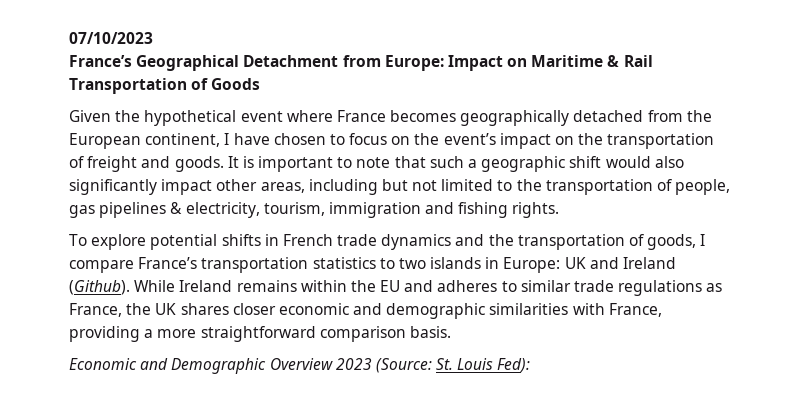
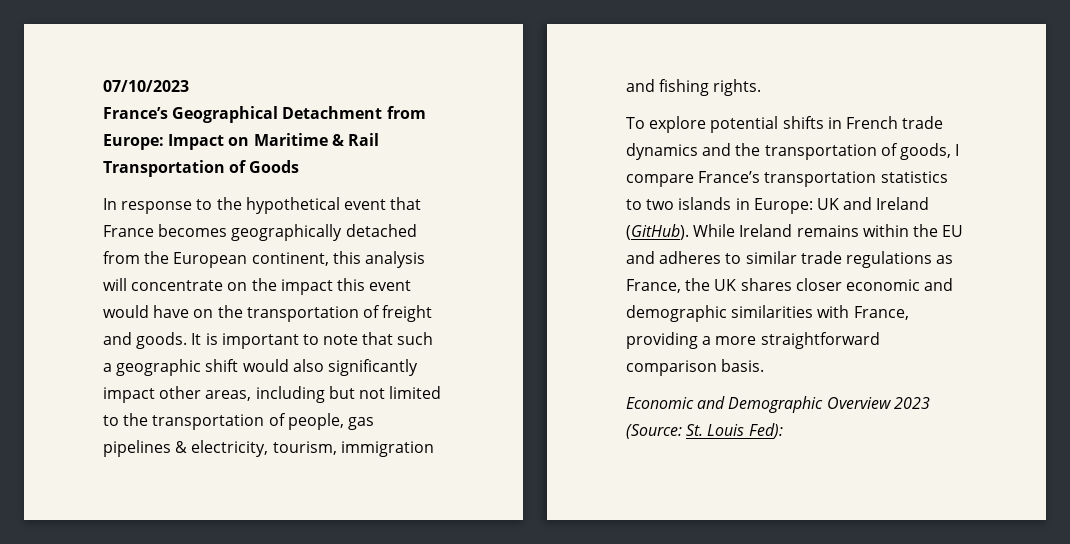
- Given the hypothetical event where France becomes geographically detached from the European continent, I have chosen to focus on the event’s impact on the transportation of freight and goods.
+ In response to the hypothetical event that France becomes geographically detached from the European continent, this analysis will concentrate on the impact this event would have on the transportation of freight and goods.
- To explore potential shifts in French trade dynamics and the transportation of goods, I compare France’s transportation statistics to two islands in Europe: UK and Ireland (Github).
+ To explore potential shifts in French trade dynamics and the transportation of goods, I compare France’s transportation statistics to two islands in Europe: UK and Ireland (GitHub).

